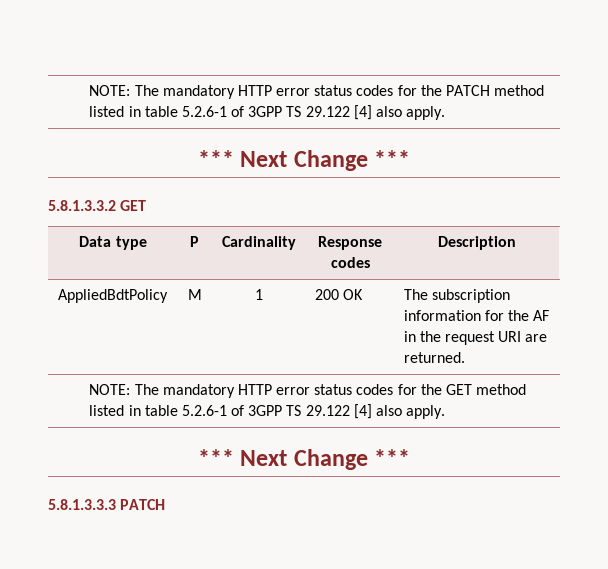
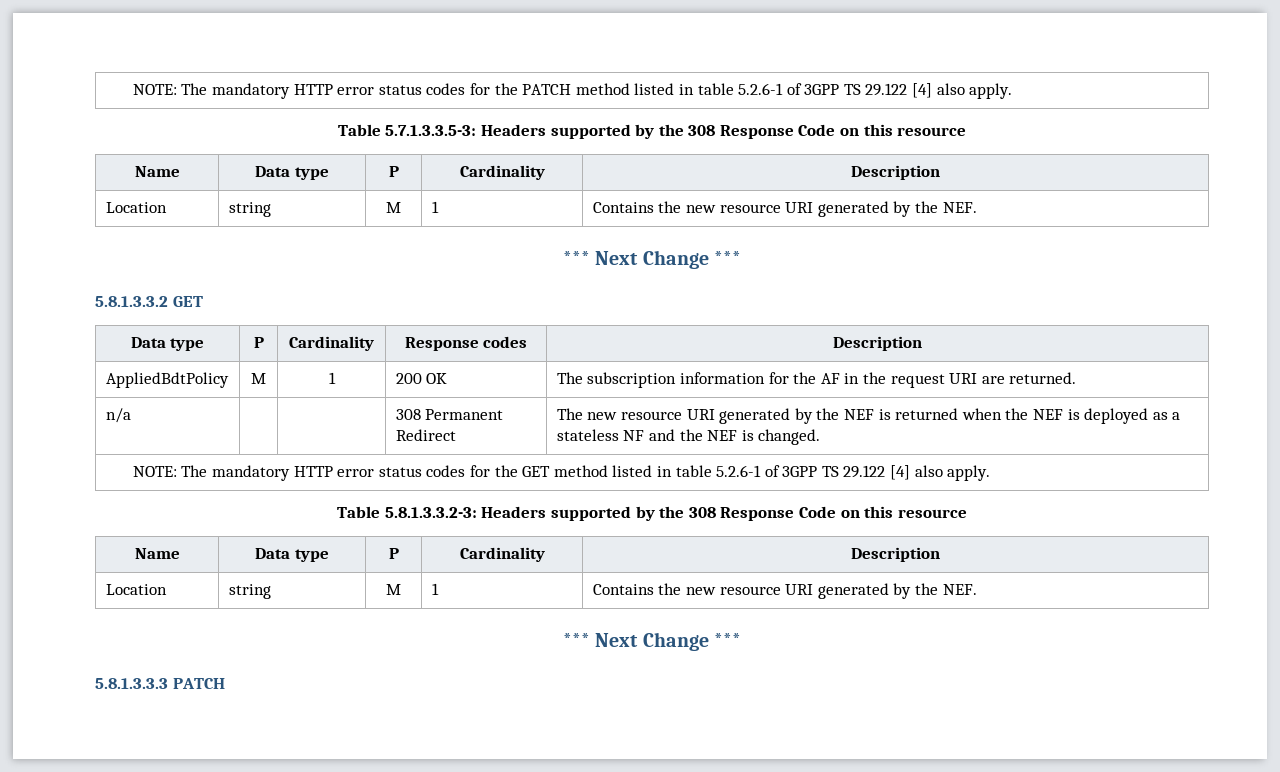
+ Table 5.7.1.3.3.5-3: Headers supported by the 308 Response Code on this resource
+ Name | Data type | P | Cardinality | Description
+ Location | string | M | 1 | Contains the new resource URI generated by the NEF.
+ n/a | | | 308 Permanent Redirect | The new resource URI generated by the NEF is returned when the NEF is deployed as a stateless NF and the NEF is changed.
+ Table 5.8.1.3.3.2-3: Headers supported by the 308 Response Code on this resource
+ Name | Data type | P | Cardinality | Description
+ Location | string | M | 1 | Contains the new resource URI generated by the NEF.

